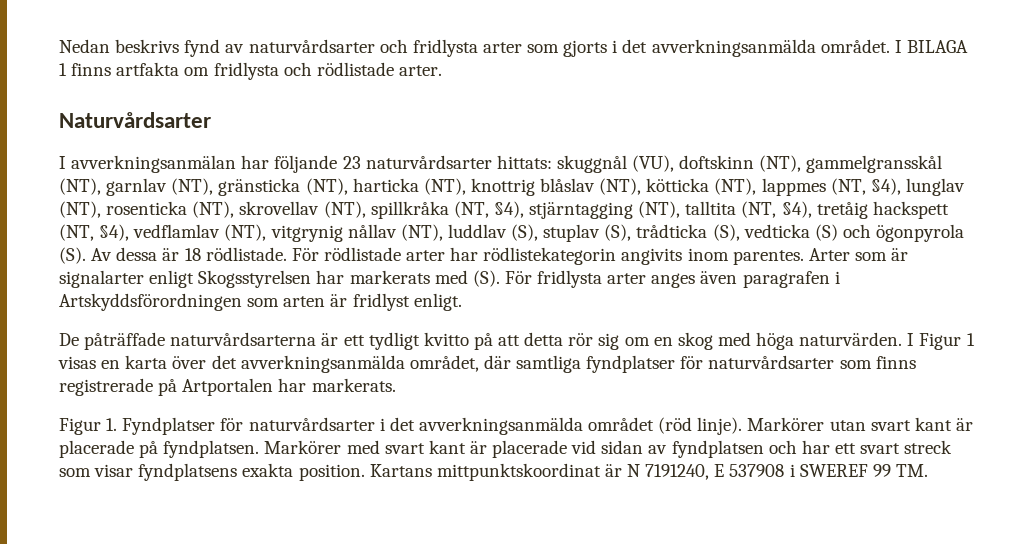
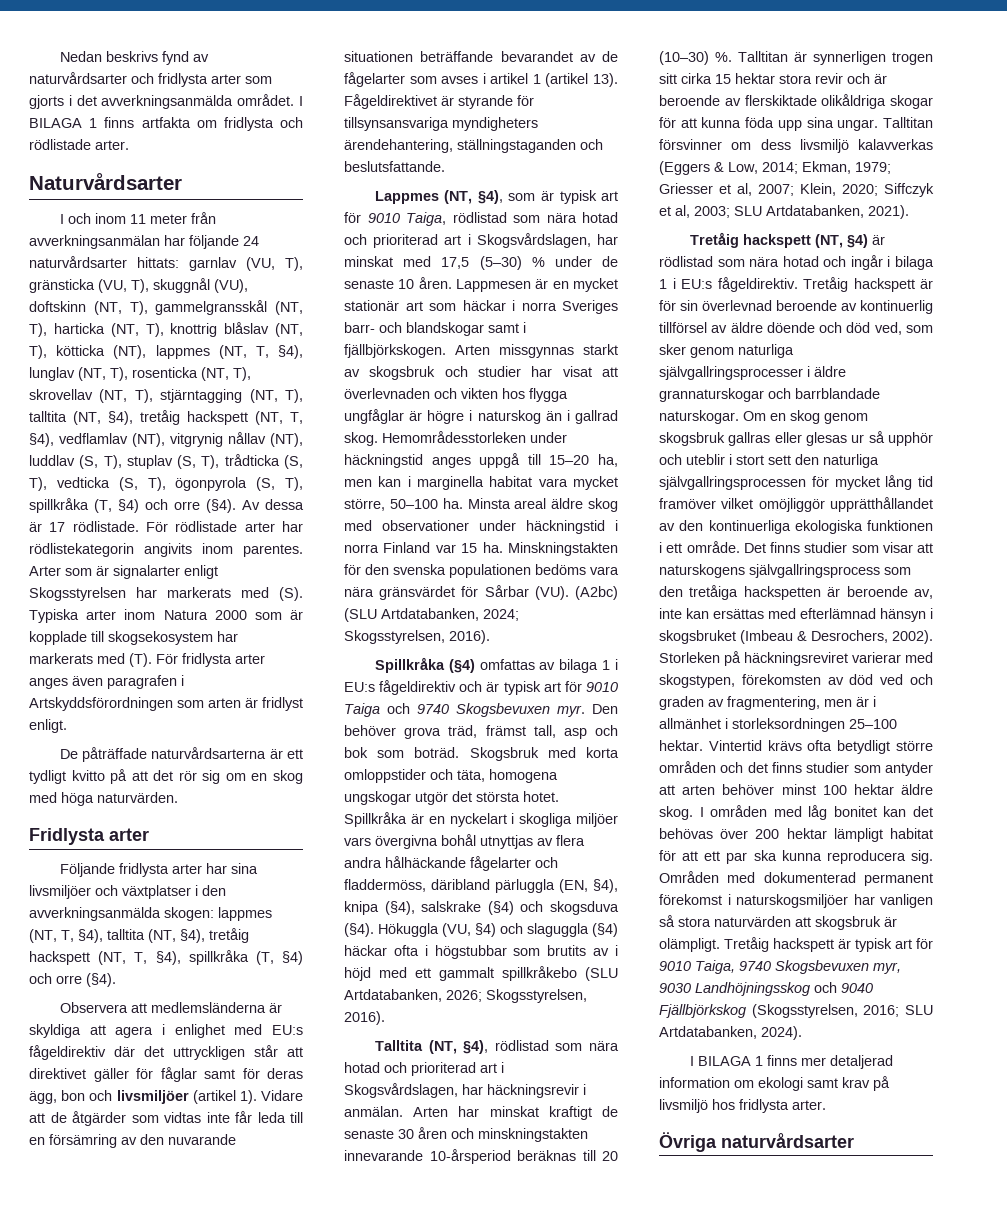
- I avverkningsanmälan har följande 23 naturvårdsarter hittats: skuggnål (VU), doftskinn (NT), gammelgransskål (NT), garnlav (NT), gränsticka (NT), harticka (NT), knottrig blåslav (NT), kötticka (NT), lappmes (NT, §4), lunglav (NT), rosenticka (NT), skrovellav (NT), spillkråka (NT, §4), stjärntagging (NT), talltita (NT, §4), tretåig hackspett (NT, §4), vedflamlav (NT), vitgrynig nållav (NT), luddlav (S), stuplav (S), trådticka (S), vedticka (S) och ögonpyrola (S). Av dessa är 18 rödlistade.
+ I och inom 11 meter från avverkningsanmälan har följande 24 naturvårdsarter hittats: garnlav (VU, T), gränsticka (VU, T), skuggnål (VU), doftskinn (NT, T), gammelgransskål (NT, T), harticka (NT, T), knottrig blåslav (NT, T), kötticka (NT), lappmes (NT, T, §4), lunglav (NT, T), rosenticka (NT, T), skrovellav (NT, T), stjärntagging (NT, T), talltita (NT, §4), tretåig hackspett (NT, T, §4), vedflamlav (NT), vitgrynig nållav (NT), luddlav (S, T), stuplav (S, T), trådticka (S, T), vedticka (S, T), ögonpyrola (S, T), spillkråka (T, §4) och orre (§4). Av dessa är 17 rödlistade.
- Arter som är signalarter enligt Skogsstyrelsen har markerats med (S). För fridlysta arter anges även paragrafen i Artskyddsförordningen som arten är fridlyst enligt.
+ Arter som är signalarter enligt Skogsstyrelsen har markerats med (S). Typiska arter inom Natura 2000 som är kopplade till skogsekosystem har markerats med (T). För fridlysta arter anges även paragrafen i Artskyddsförordningen som arten är fridlyst enligt.
- De påträffade naturvårdsarterna är ett tydligt kvitto på att detta rör sig om en skog med höga naturvärden. I Figur 1 visas en karta över det avverkningsanmälda området, där samtliga fyndplatser för naturvårdsarter som finns registrerade på Artportalen har markerats.
- Figur 1. Fyndplatser för naturvårdsarter i det avverkningsanmälda området (röd linje). Markörer utan svart kant är placerade på fyndplatsen. Markörer med svart kant är placerade vid sidan av fyndplatsen och har ett svart streck som visar fyndplatsens exakta position. Kartans mittpunktskoordinat är N 7191240, E 537908 i SWEREF 99 TM.
+ De påträffade naturvårdsarterna är ett tydligt kvitto på att det rör sig om en skog med höga naturvärden.
+ Fridlysta arter
+ Följande fridlysta arter har sina livsmiljöer och växtplatser i den avverkningsanmälda skogen: lappmes (NT, T, §4), talltita (NT, §4), tretåig hackspett (NT, T, §4), spillkråka (T, §4) och orre (§4).
+ Observera att medlemsländerna är skyldiga att agera i enlighet med EU:s fågeldirektiv där det uttryckligen står att direktivet gäller för fåglar samt för deras ägg, bon och livsmiljöer (artikel 1). Vidare att de åtgärder som vidtas inte får leda till en försämring av den nuvarande situationen beträffande bevarandet av de fågelarter som avses i artikel 1 (artikel 13). Fågeldirektivet är styrande för tillsynsansvariga myndigheters ärendehantering, ställningstaganden och beslutsfattande.
+ Lappmes (NT, §4), som är typisk art för 9010 Taiga, rödlistad som nära hotad och prioriterad art i Skogsvårdslagen, har minskat med 17,5 (5–30) % under de senaste 10 åren. Lappmesen är en mycket stationär art som häckar i norra Sveriges barr- och blandskogar samt i fjällbjörkskogen. Arten missgynnas starkt av skogsbruk och studier har visat att överlevnaden och vikten hos flygga ungfåglar är högre i naturskog än i gallrad skog. Hemområdesstorleken under häckningstid anges uppgå till 15–20 ha, men kan i marginella habitat vara mycket större, 50–100 ha. Minsta areal äldre skog med observationer under häckningstid i norra Finland var 15 ha. Minskningstakten för den svenska populationen bedöms vara nära gränsvärdet för Sårbar (VU). (A2bc) (SLU Artdatabanken, 2024; Skogsstyrelsen, 2016).
+ Spillkråka (§4) omfattas av bilaga 1 i EU:s fågeldirektiv och är typisk art för 9010 Taiga och 9740 Skogsbevuxen myr. Den behöver grova träd, främst tall, asp och bok som boträd. Skogsbruk med korta omloppstider och täta, homogena ungskogar utgör det största hotet. Spillkråka är en nyckelart i skogliga miljöer vars övergivna bohål utnyttjas av flera andra hålhäckande fågelarter och fladdermöss, däribland pärluggla (EN, §4), knipa (§4), salskrake (§4) och skogsduva (§4). Hökuggla (VU, §4) och slaguggla (§4) häckar ofta i högstubbar som brutits av i höjd med ett gammalt spillkråkebo (SLU Artdatabanken, 2026; Skogsstyrelsen, 2016).
+ Talltita (NT, §4), rödlistad som nära hotad och prioriterad art i Skogsvårdslagen, har häckningsrevir i anmälan. Arten har minskat kraftigt de senaste 30 åren och minskningstakten innevarande 10-årsperiod beräknas till 20 (10–30) %. Talltitan är synnerligen trogen sitt cirka 15 hektar stora revir och är beroende av flerskiktade olikåldriga skogar för att kunna föda upp sina ungar. Talltitan försvinner om dess livsmiljö kalavverkas (Eggers & Low, 2014; Ekman, 1979; Griesser et al, 2007; Klein, 2020; Siffczyk et al, 2003; SLU Artdatabanken, 2021).
+ Tretåig hackspett (NT, §4) är rödlistad som nära hotad och ingår i bilaga 1 i EU:s fågeldirektiv. Tretåig hackspett är för sin överlevnad beroende av kontinuerlig tillförsel av äldre döende och död ved, som sker genom naturliga självgallringsprocesser i äldre grannaturskogar och barrblandade naturskogar. Om en skog genom skogsbruk gallras eller glesas ur så upphör och uteblir i stort sett den naturliga självgallringsprocessen för mycket lång tid framöver vilket omöjliggör upprätthållandet av den kontinuerliga ekologiska funktionen i ett område. Det finns studier som visar att naturskogens självgallringsprocess som den tretåiga hackspetten är beroende av, inte kan ersättas med efterlämnad hänsyn i skogsbruket (Imbeau & Desrochers, 2002). Storleken på häckningsreviret varierar med skogstypen, förekomsten av död ved och graden av fragmentering, men är i allmänhet i storleksordningen 25–100 hektar. Vintertid krävs ofta betydligt större områden och det finns studier som antyder att arten behöver minst 100 hektar äldre skog. I områden med låg bonitet kan det behövas över 200 hektar lämpligt habitat för att ett par ska kunna reproducera sig. Områden med dokumenterad permanent förekomst i naturskogsmiljöer har vanligen så stora naturvärden att skogsbruk är olämpligt. Tretåig hackspett är typisk art för 9010 Taiga, 9740 Skogsbevuxen myr, 9030 Landhöjningsskog och 9040 Fjällbjörkskog (Skogsstyrelsen, 2016; SLU Artdatabanken, 2024).
+ I BILAGA 1 finns mer detaljerad information om ekologi samt krav på livsmiljö hos fridlysta arter.
+ Övriga naturvårdsarter

